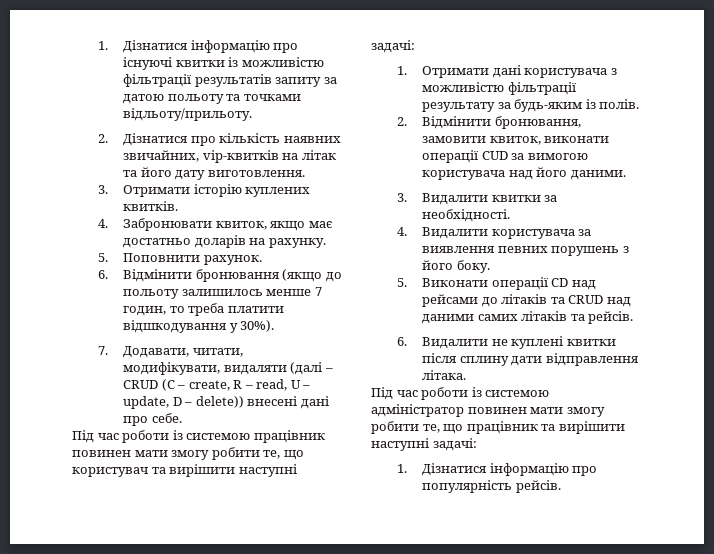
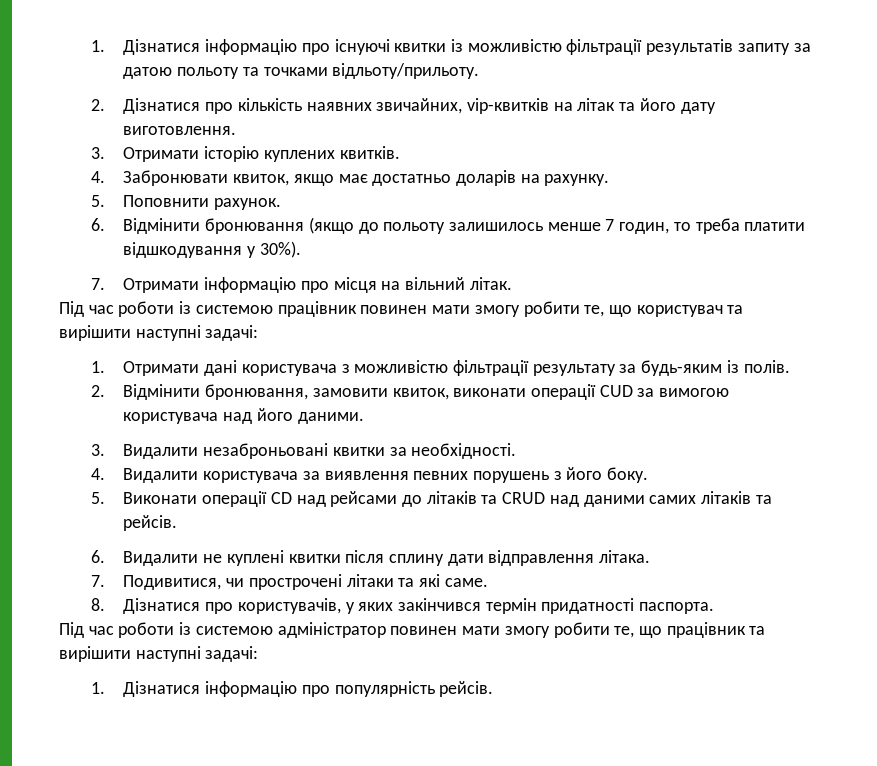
- 7. Додавати, читати, модифікувати, видаляти (далі – CRUD (C – create, R – read, U – update, D – delete)) внесені дані про себе.
+ 7. Отримати інформацію про місця на вільний літак.
- 3. Видалити квитки за необхідності.
+ 3. Видалити незаброньовані квитки за необхідності.
+ 7. Подивитися, чи прострочені літаки та які саме.
+ 8. Дізнатися про користувачів, у яких закінчився термін придатності паспорта.

